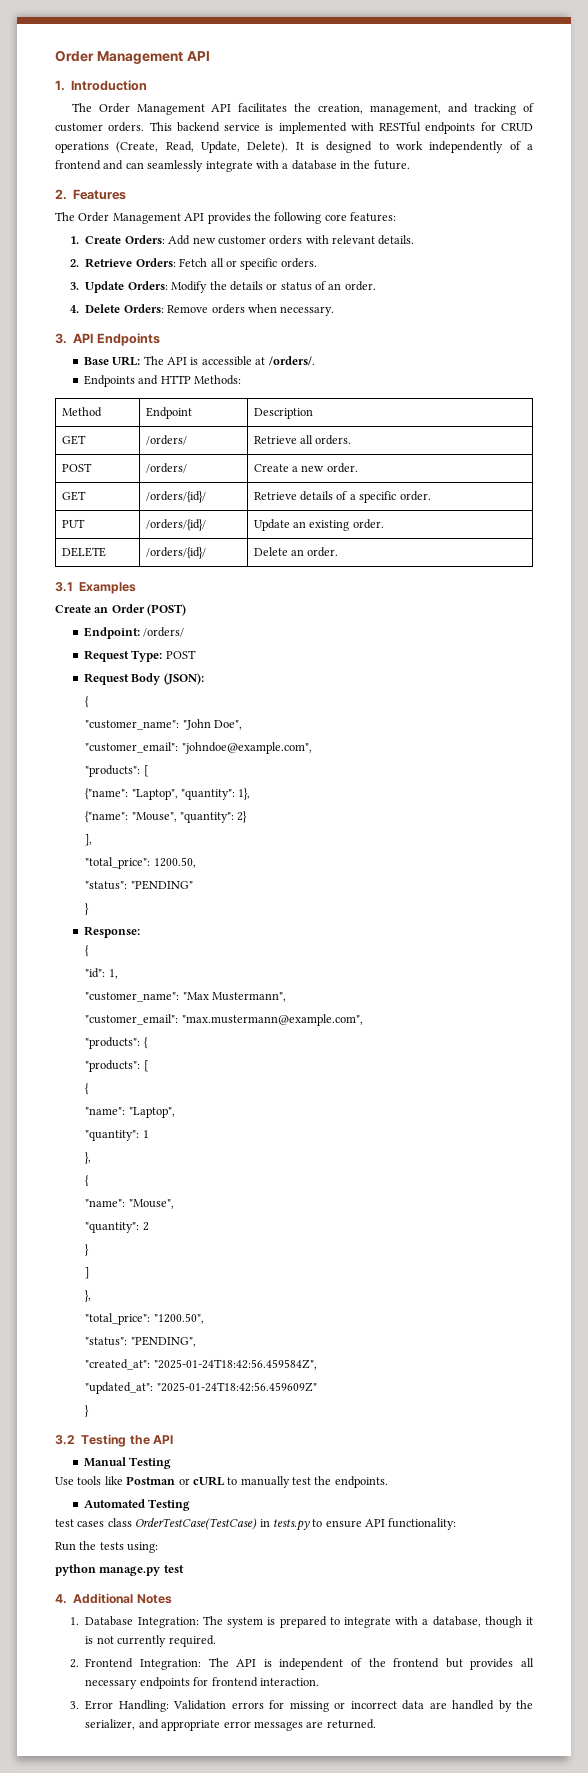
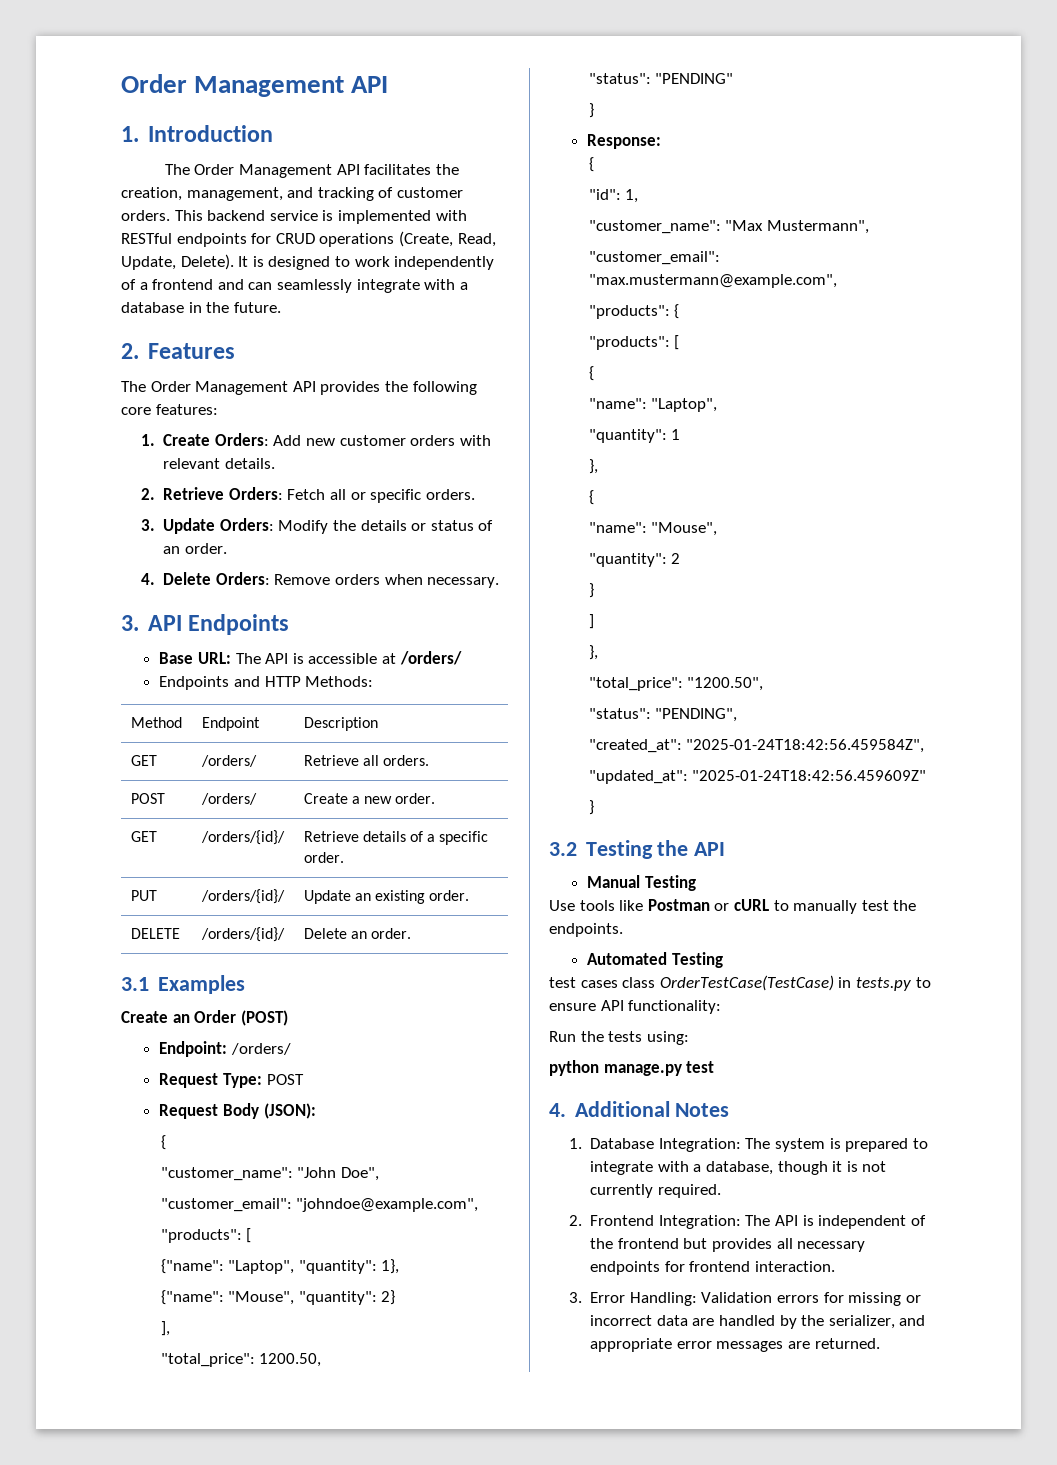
- Base URL: The API is accessible at /orders/.
+ Base URL: The API is accessible at /orders/

